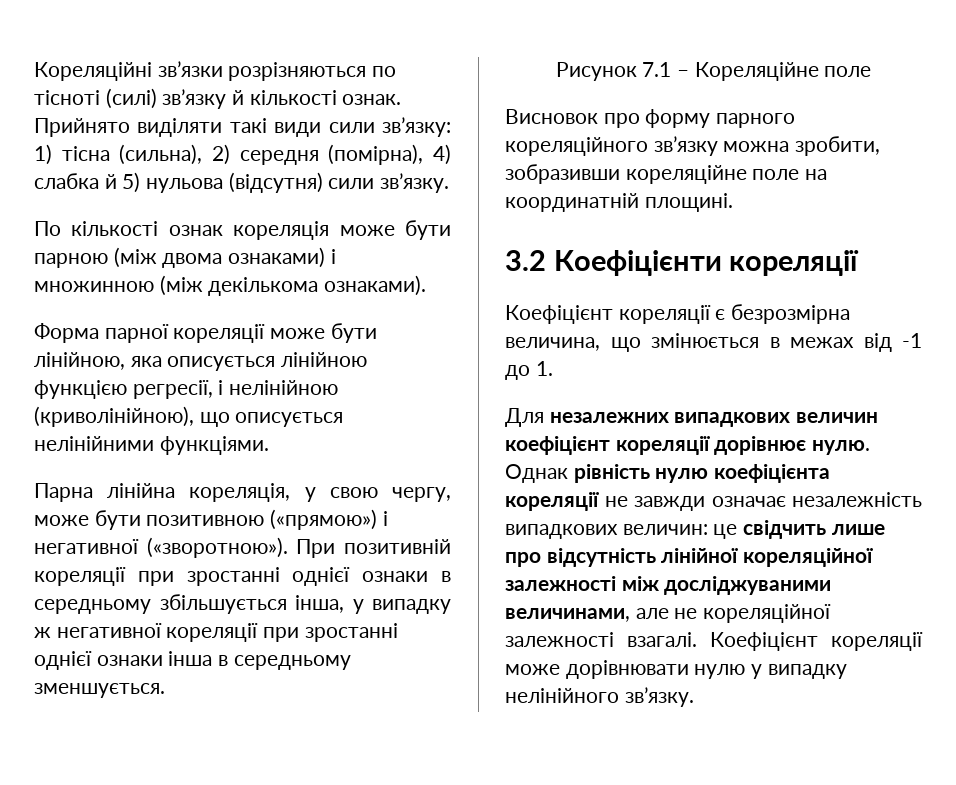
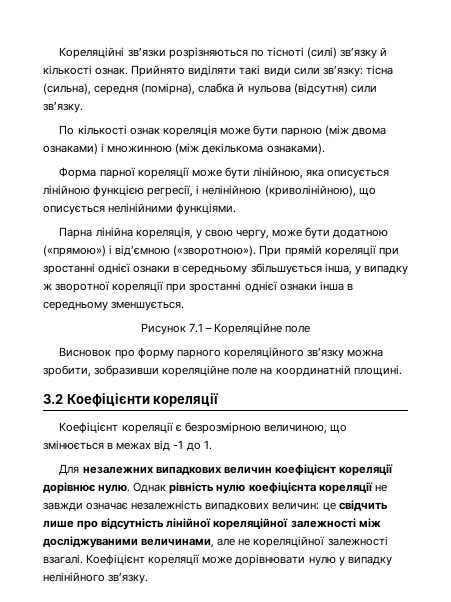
- Прийнято виділяти такі види сили зв’язку: 1) тісна (сильна), 2) середня (помірна), 4) слабка й 5) нульова (відсутня) сили зв’язку.
+ Прийнято виділяти такі види сили зв’язку: тісна (сильна), середня (помірна), слабка й нульова (відсутня) сили зв’язку.
- Парна лінійна кореляція, у свою чергу, може бути позитивною («прямою») і негативної («зворотною»).
+ Парна лінійна кореляція, у свою чергу, може бути додатною («прямою») і від’ємною («зворотною»).
- При позитивній кореляції при зростанні однієї ознаки в середньому збільшується інша, у випадку ж негативної кореляції при зростанні однієї ознаки інша в середньому зменшується.
+ При прямій кореляції при зростанні однієї ознаки в середньому збільшується інша, у випадку ж зворотної кореляції при зростанні однієї ознаки інша в середньому зменшується.
- Коефіцієнт кореляції є безрозмірна величина, що змінюється в межах від -1 до 1.
+ Коефіцієнт кореляції є безрозмірною величиною, що змінюється в межах від -1 до 1.

